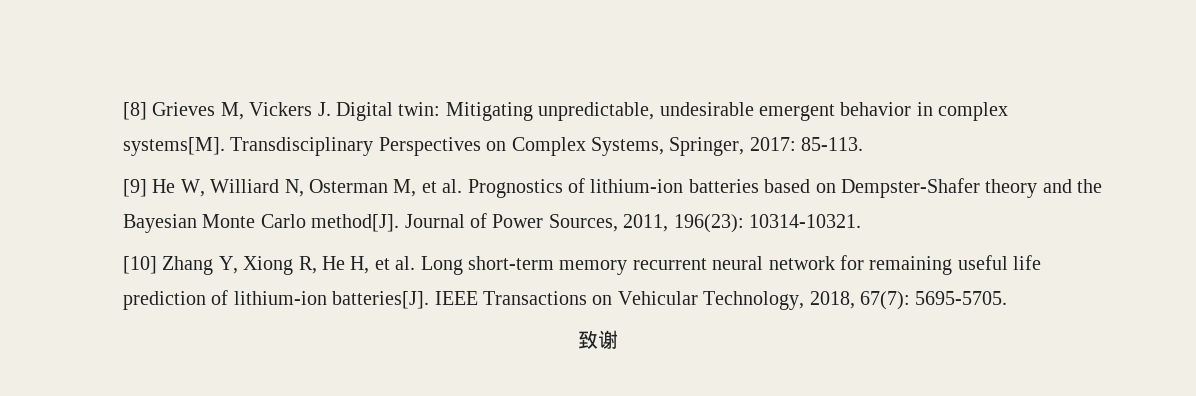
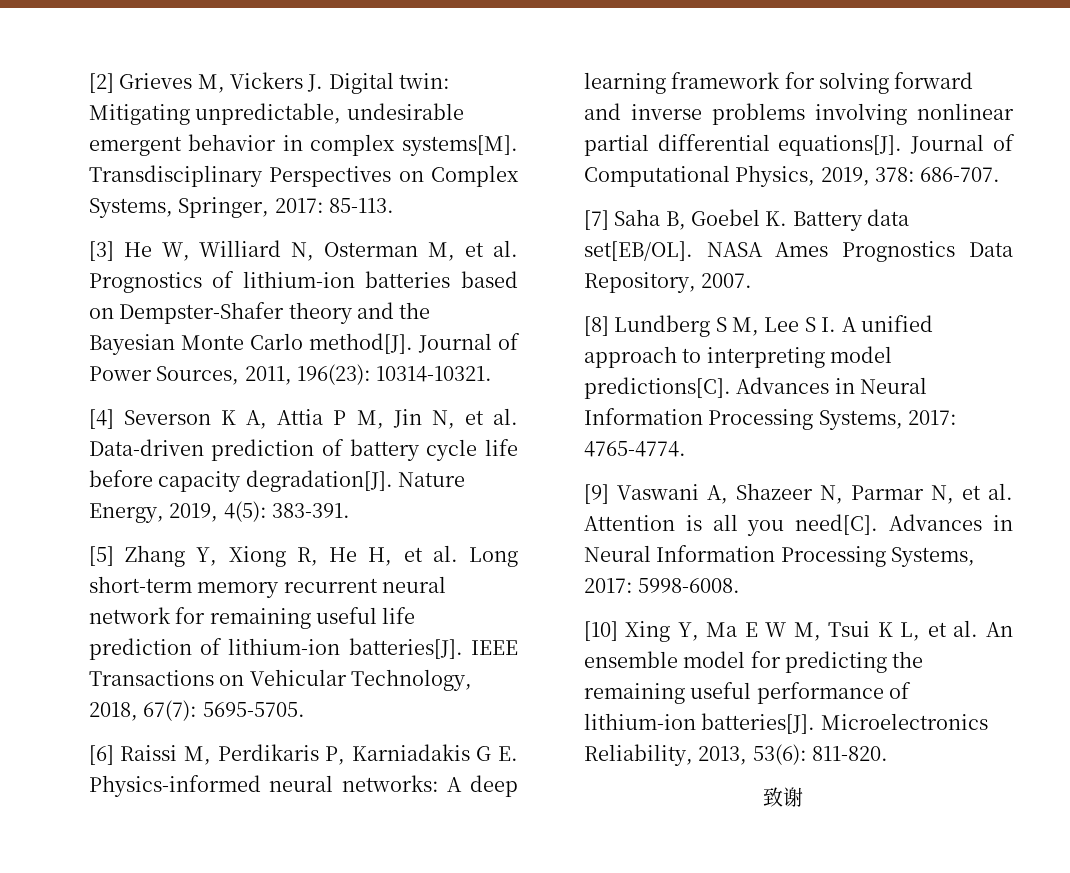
- [8] Grieves M, Vickers J. Digital twin: Mitigating unpredictable, undesirable emergent behavior in complex systems[M].
+ [2] Grieves M, Vickers J. Digital twin: Mitigating unpredictable, undesirable emergent behavior in complex systems[M].
- [9] He W, Williard N, Osterman M, et al. Prognostics of lithium-ion batteries based on Dempster-Shafer theory and the Bayesian Monte Carlo method[J].
+ [3] He W, Williard N, Osterman M, et al. Prognostics of lithium-ion batteries based on Dempster-Shafer theory and the Bayesian Monte Carlo method[J].
- [10] Zhang Y, Xiong R, He H, et al. Long short-term memory recurrent neural network for remaining useful life prediction of lithium-ion batteries[J].
+ [4] Severson K A, Attia P M, Jin N, et al. Data-driven prediction of battery cycle life before capacity degradation[J]. Nature Energy, 2019, 4(5): 383-391.
+ [5] Zhang Y, Xiong R, He H, et al. Long short-term memory recurrent neural network for remaining useful life prediction of lithium-ion batteries[J].
+ [6] Raissi M, Perdikaris P, Karniadakis G E. Physics-informed neural networks: A deep learning framework for solving forward and inverse problems involving nonlinear partial differential equations[J]. Journal of Computational Physics, 2019, 378: 686-707.
+ [7] Saha B, Goebel K. Battery data set[EB/OL]. NASA Ames Prognostics Data Repository, 2007.
+ [8] Lundberg S M, Lee S I. A unified approach to interpreting model predictions[C]. Advances in Neural Information Processing Systems, 2017: 4765-4774.
+ [9] Vaswani A, Shazeer N, Parmar N, et al. Attention is all you need[C]. Advances in Neural Information Processing Systems, 2017: 5998-6008.
+ [10] Xing Y, Ma E W M, Tsui K L, et al. An ensemble model for predicting the remaining useful performance of lithium-ion batteries[J]. Microelectronics Reliability, 2013, 53(6): 811-820.

